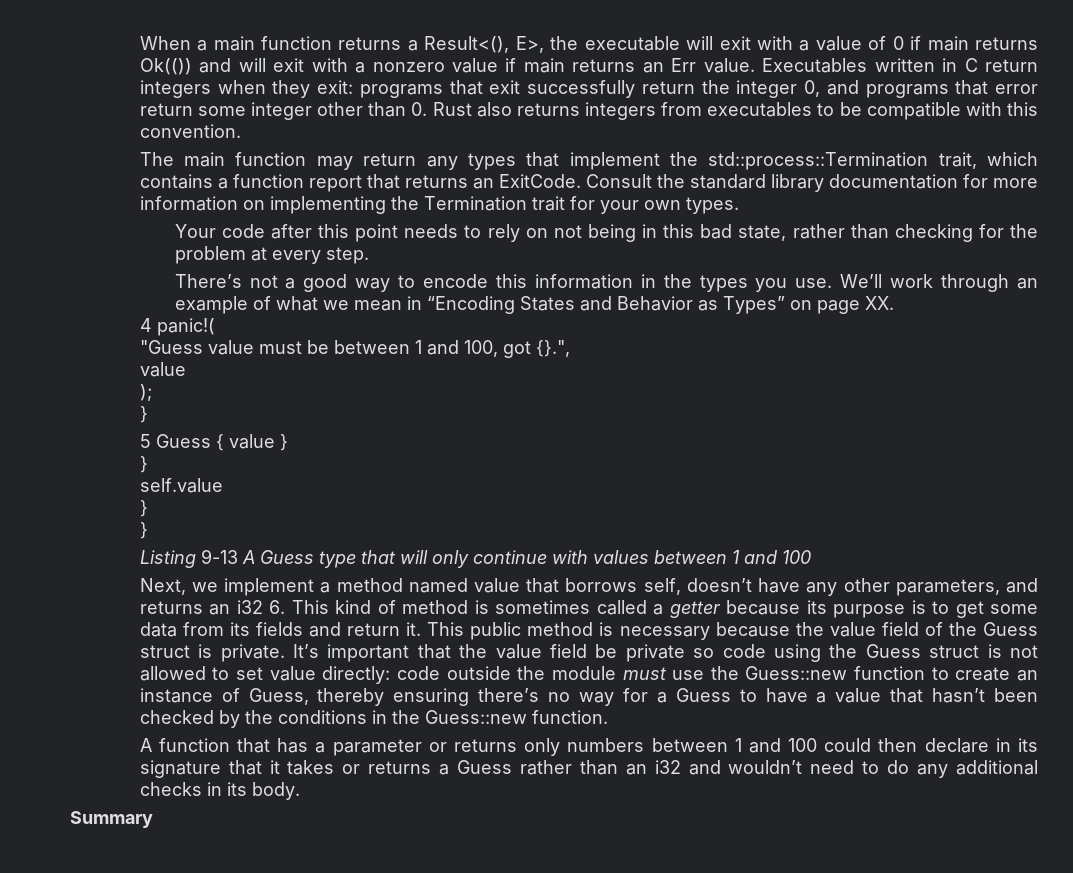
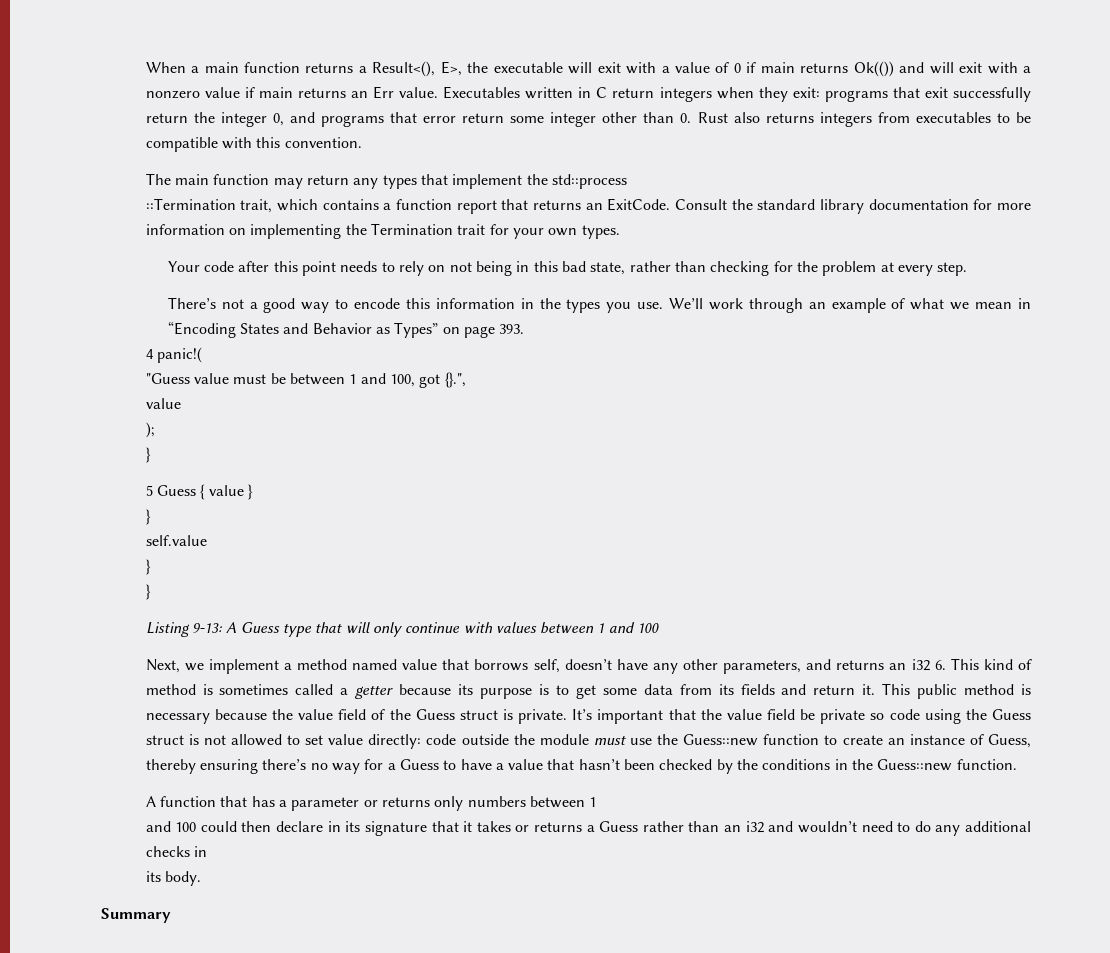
- The main function may return any types that implement the std::process::Termination trait, which contains a function report that returns an ExitCode.
+ The main function may return any types that implement the std::process
+ ::Termination trait, which contains a function report that returns an ExitCode.
- We’ll work through an example of what we mean in “Encoding States and Behavior as Types” on page XX.
+ We’ll work through an example of what we mean in “Encoding States and Behavior as Types” on page 393.
- Listing 9-13 A Guess type that will only continue with values between 1 and 100
+ Listing 9-13: A Guess type that will only continue with values between 1 and 100
- A function that has a parameter or returns only numbers between 1 and 100 could then declare in its signature that it takes or returns a Guess rather than an i32 and wouldn’t need to do any additional checks in its body.
+ A function that has a parameter or returns only numbers between 1
+ and 100 could then declare in its signature that it takes or returns a Guess rather than an i32 and wouldn’t need to do any additional checks in
+ its body.

